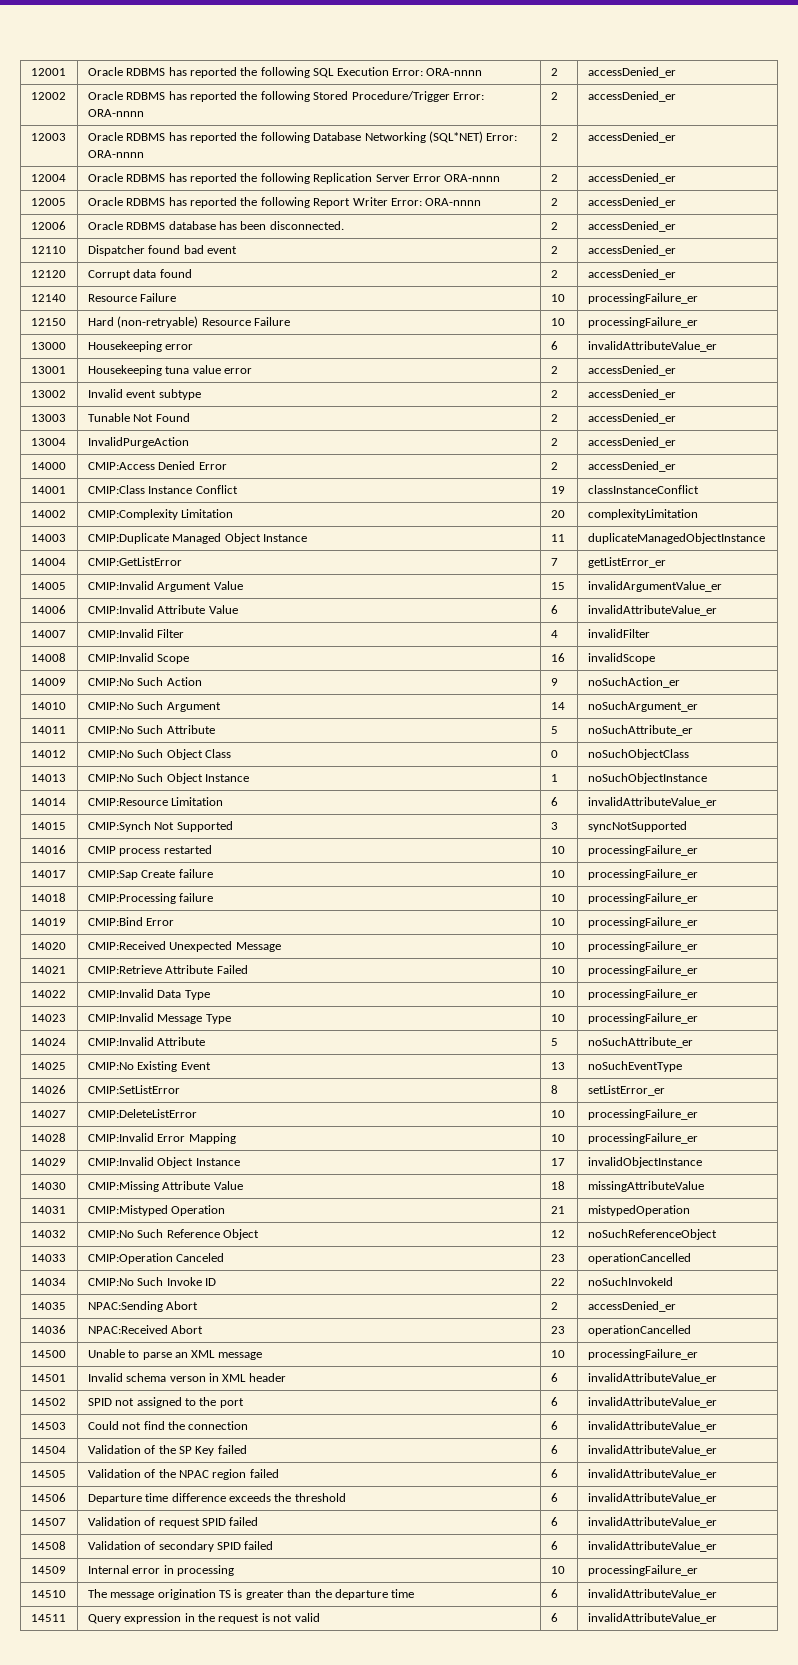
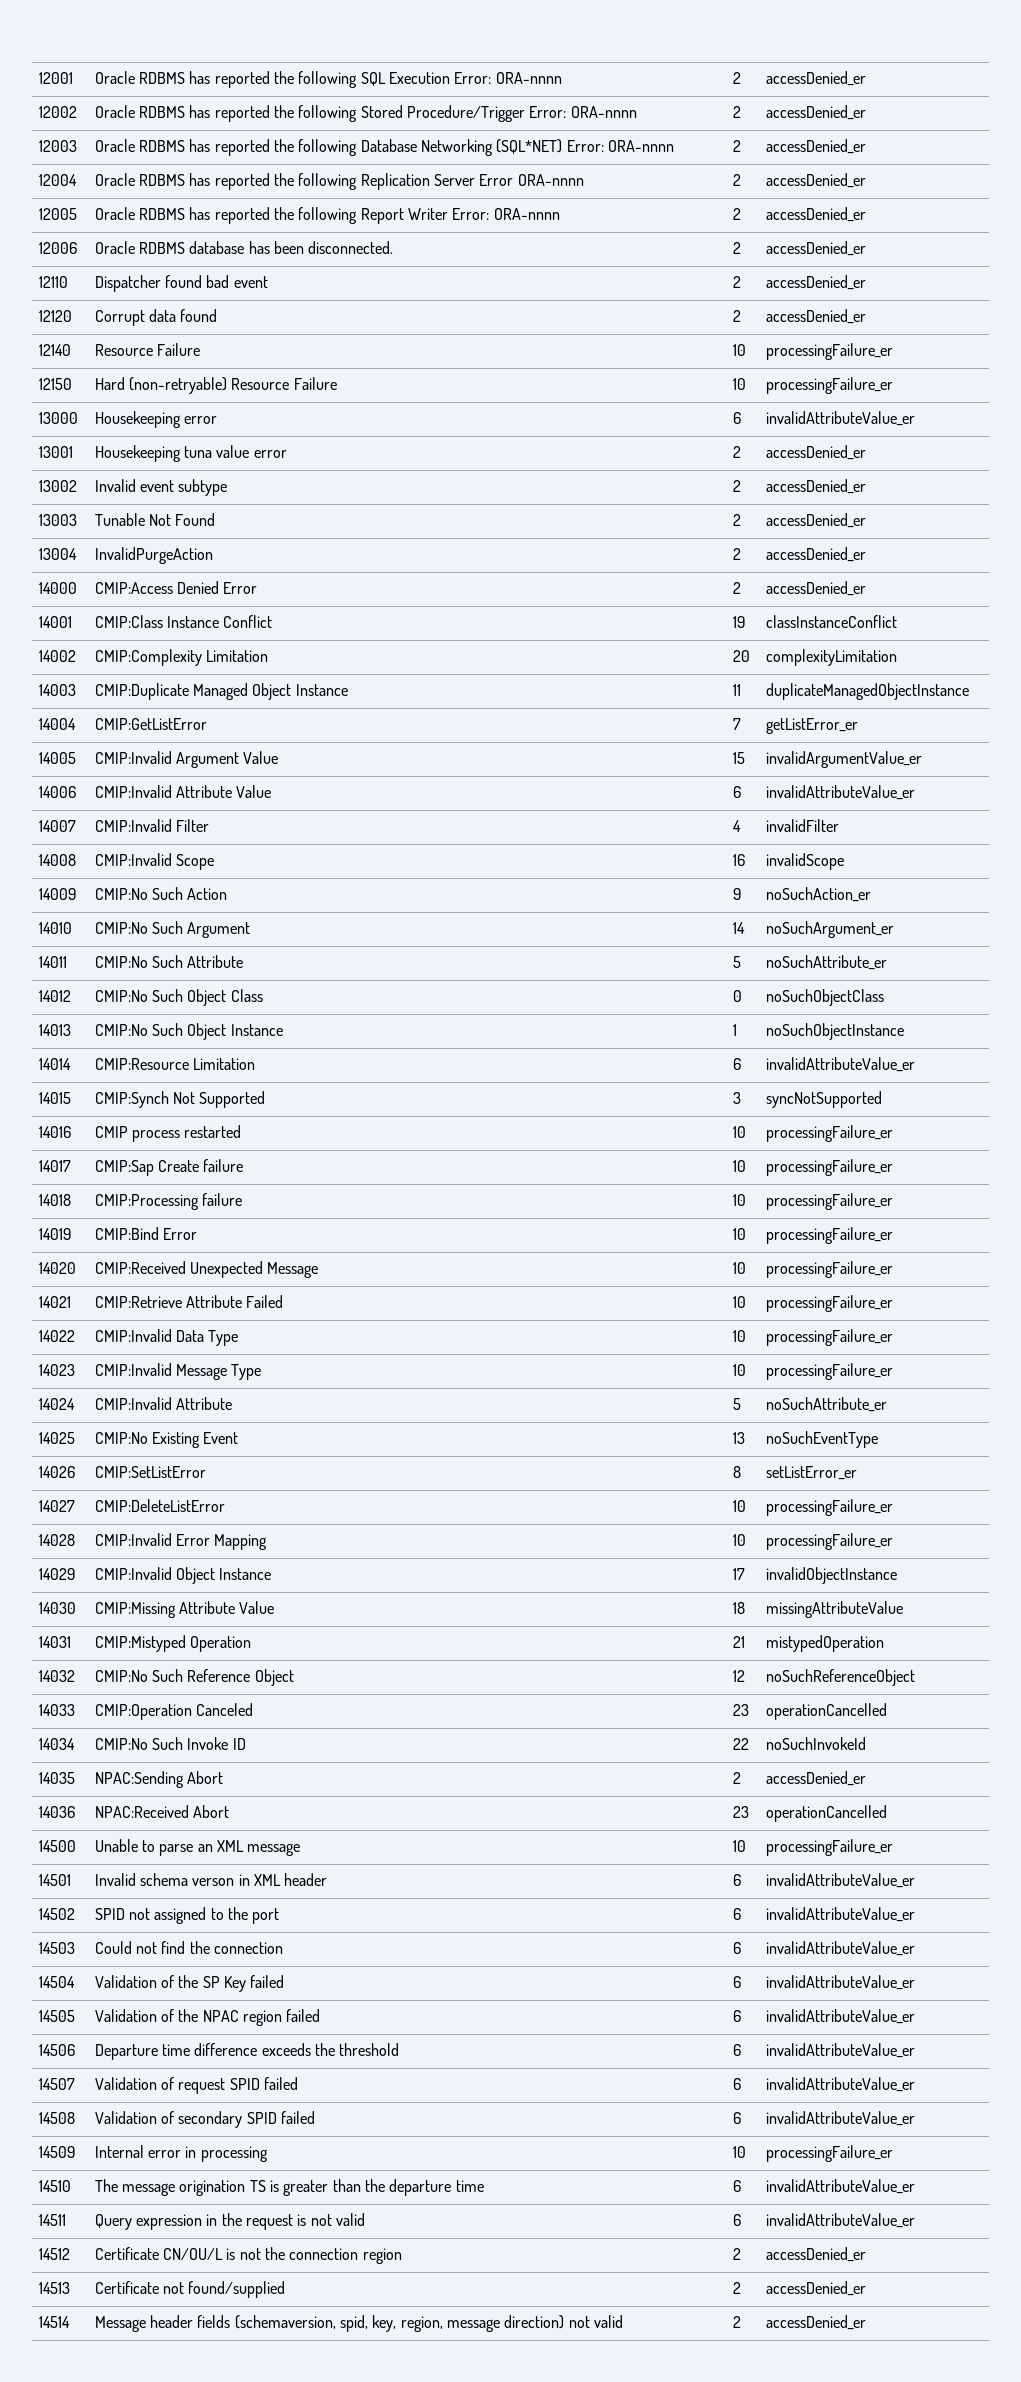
+ 14512 | Certificate CN/OU/L is not the connection region | 2 | accessDenied_er
+ 14513 | Certificate not found/supplied | 2 | accessDenied_er
+ 14514 | Message header fields (schemaversion, spid, key, region, message direction) not valid | 2 | accessDenied_er

